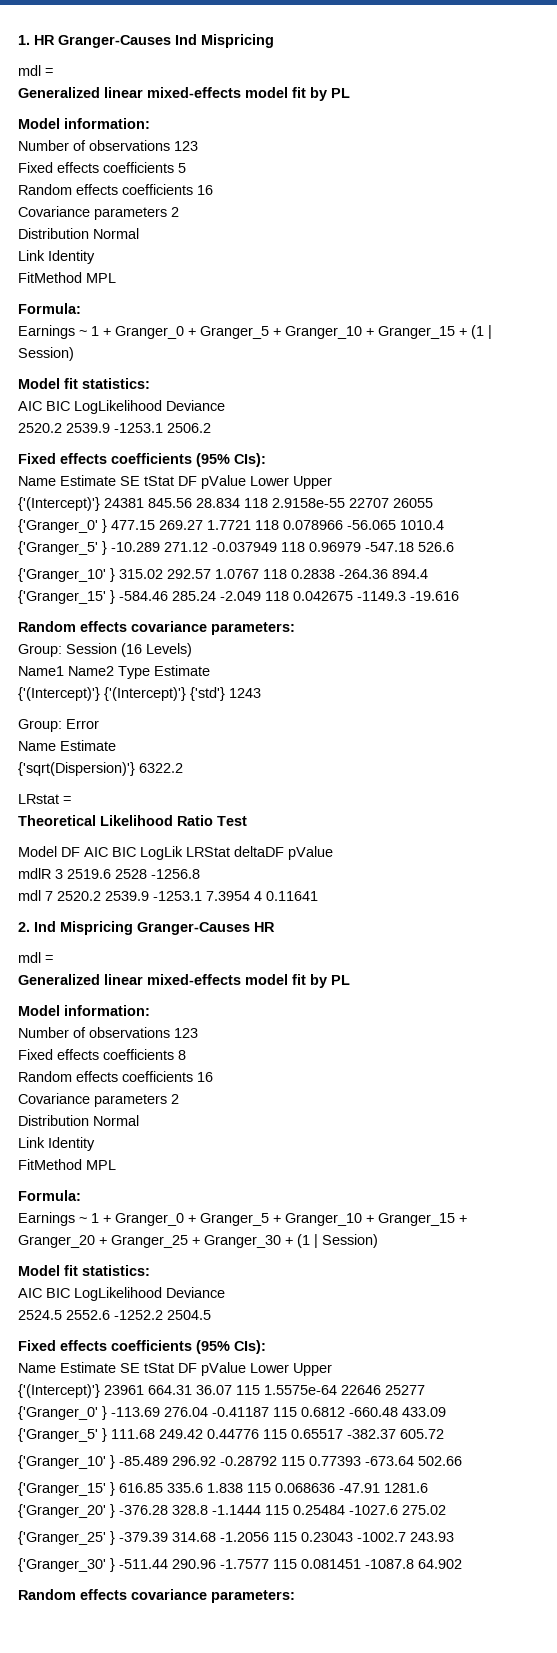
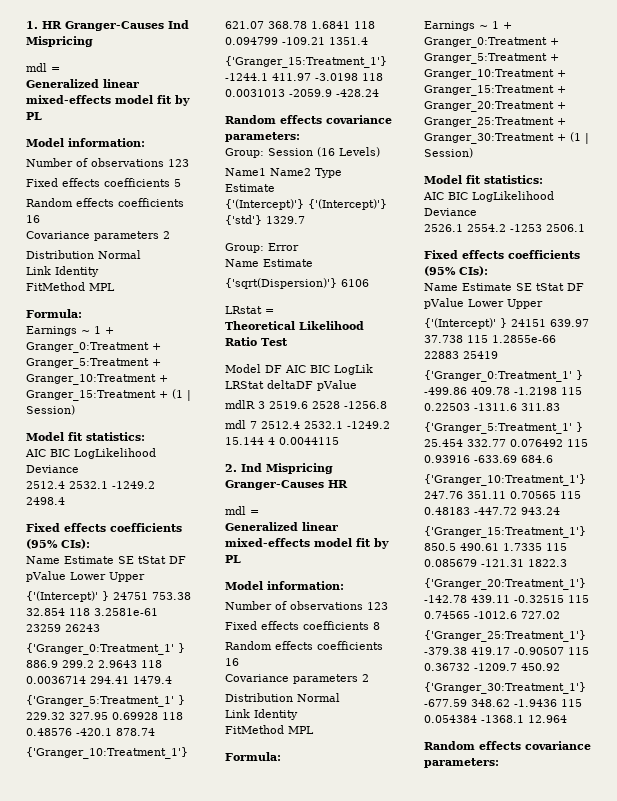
- Earnings ~ 1 + Granger_0 + Granger_5 + Granger_10 + Granger_15 + (1 | Session)
+ Earnings ~ 1 + Granger_0:Treatment + Granger_5:Treatment + Granger_10:Treatment + Granger_15:Treatment + (1 | Session)
- 2520.2 2539.9 -1253.1 2506.2
+ 2512.4 2532.1 -1249.2 2498.4
- {'(Intercept)'} 24381 845.56 28.834 118 2.9158e-55 22707 26055
- {'Granger_0' } 477.15 269.27 1.7721 118 0.078966 -56.065 1010.4
- {'Granger_5' } -10.289 271.12 -0.037949 118 0.96979 -547.18 526.6
- {'Granger_10' } 315.02 292.57 1.0767 118 0.2838 -264.36 894.4
- {'Granger_15' } -584.46 285.24 -2.049 118 0.042675 -1149.3 -19.616
+ {'(Intercept)' } 24751 753.38 32.854 118 3.2581e-61 23259 26243
+ {'Granger_0:Treatment_1' } 886.9 299.2 2.9643 118 0.0036714 294.41 1479.4
+ {'Granger_5:Treatment_1' } 229.32 327.95 0.69928 118 0.48576 -420.1 878.74
+ {'Granger_10:Treatment_1'} 621.07 368.78 1.6841 118 0.094799 -109.21 1351.4
+ {'Granger_15:Treatment_1'} -1244.1 411.97 -3.0198 118 0.0031013 -2059.9 -428.24
- {'(Intercept)'} {'(Intercept)'} {'std'} 1243
+ {'(Intercept)'} {'(Intercept)'} {'std'} 1329.7
- {'sqrt(Dispersion)'} 6322.2
+ {'sqrt(Dispersion)'} 6106
- mdl 7 2520.2 2539.9 -1253.1 7.3954 4 0.11641
+ mdl 7 2512.4 2532.1 -1249.2 15.144 4 0.0044115
- Earnings ~ 1 + Granger_0 + Granger_5 + Granger_10 + Granger_15 + Granger_20 + Granger_25 + Granger_30 + (1 | Session)
+ Earnings ~ 1 + Granger_0:Treatment + Granger_5:Treatment + Granger_10:Treatment + Granger_15:Treatment + Granger_20:Treatment + Granger_25:Treatment + Granger_30:Treatment + (1 | Session)
- 2524.5 2552.6 -1252.2 2504.5
+ 2526.1 2554.2 -1253 2506.1
- {'(Intercept)'} 23961 664.31 36.07 115 1.5575e-64 22646 25277
- {'Granger_0' } -113.69 276.04 -0.41187 115 0.6812 -660.48 433.09
- {'Granger_5' } 111.68 249.42 0.44776 115 0.65517 -382.37 605.72
- {'Granger_10' } -85.489 296.92 -0.28792 115 0.77393 -673.64 502.66
- {'Granger_15' } 616.85 335.6 1.838 115 0.068636 -47.91 1281.6
- {'Granger_20' } -376.28 328.8 -1.1444 115 0.25484 -1027.6 275.02
- {'Granger_25' } -379.39 314.68 -1.2056 115 0.23043 -1002.7 243.93
- {'Granger_30' } -511.44 290.96 -1.7577 115 0.081451 -1087.8 64.902
+ {'(Intercept)' } 24151 639.97 37.738 115 1.2855e-66 22883 25419
+ {'Granger_0:Treatment_1' } -499.86 409.78 -1.2198 115 0.22503 -1311.6 311.83
+ {'Granger_5:Treatment_1' } 25.454 332.77 0.076492 115 0.93916 -633.69 684.6
+ {'Granger_10:Treatment_1'} 247.76 351.11 0.70565 115 0.48183 -447.72 943.24
+ {'Granger_15:Treatment_1'} 850.5 490.61 1.7335 115 0.085679 -121.31 1822.3
+ {'Granger_20:Treatment_1'} -142.78 439.11 -0.32515 115 0.74565 -1012.6 727.02
+ {'Granger_25:Treatment_1'} -379.38 419.17 -0.90507 115 0.36732 -1209.7 450.92
+ {'Granger_30:Treatment_1'} -677.59 348.62 -1.9436 115 0.054384 -1368.1 12.964

